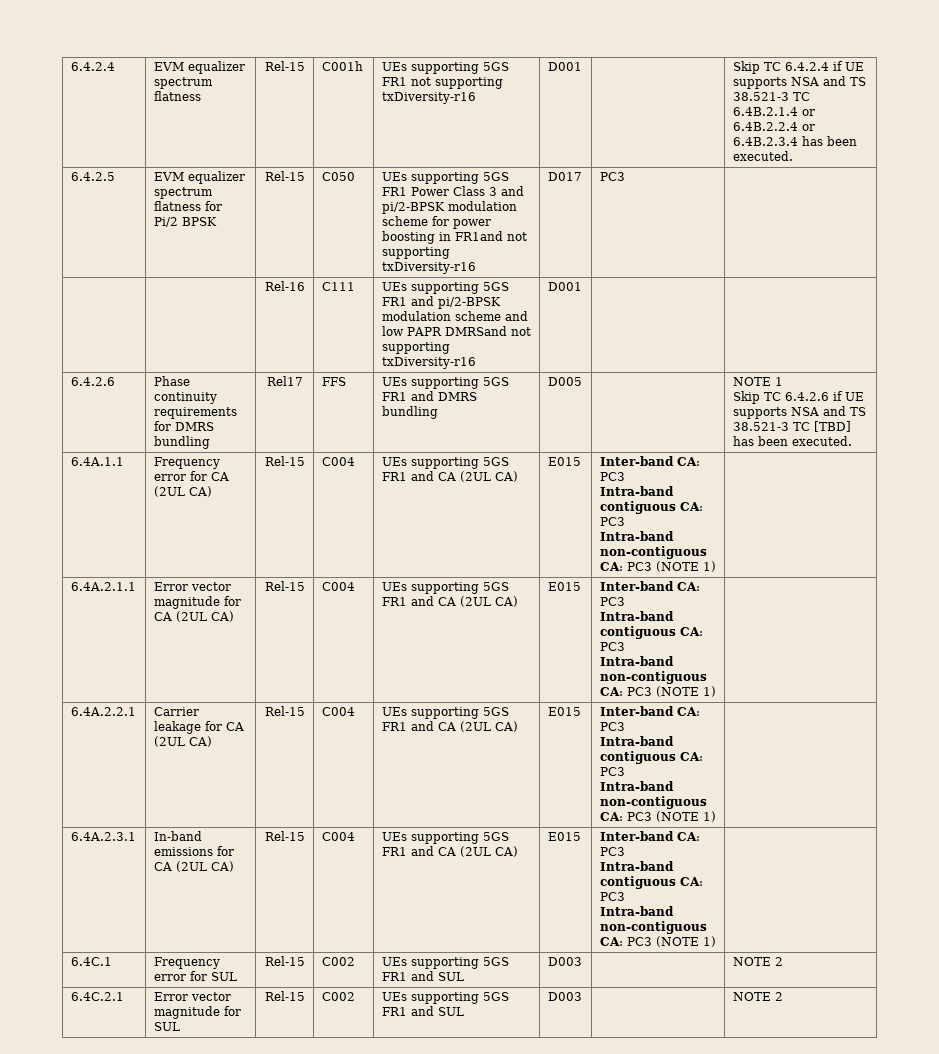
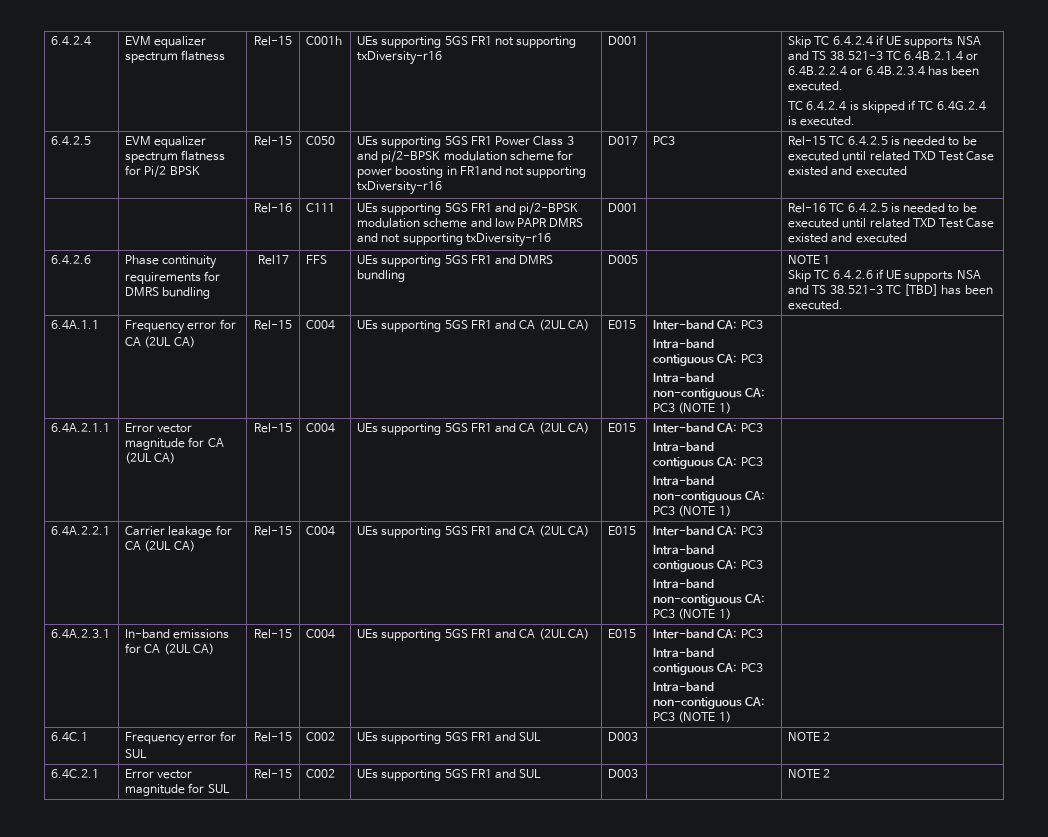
+ TC 6.4.2.4 is skipped if TC 6.4G.2.4 is executed.
+ Rel-15 TC 6.4.2.5 is needed to be executed until related TXD Test Case existed and executed
- | | Rel-16 | C111 | UEs supporting 5GS FR1 and pi/2-BPSK modulation scheme and low PAPR DMRSand not supporting txDiversity-r16 | D001 | |
+ | | Rel-16 | C111 | UEs supporting 5GS FR1 and pi/2-BPSK modulation scheme and low PAPR DMRS and not supporting txDiversity-r16 | D001 | | Rel-16 TC 6.4.2.5 is needed to be executed until related TXD Test Case existed and executed

